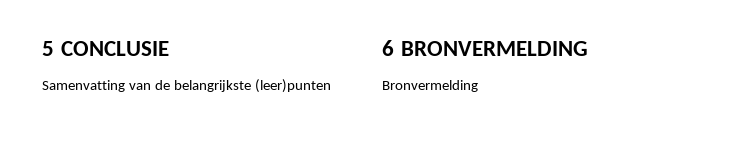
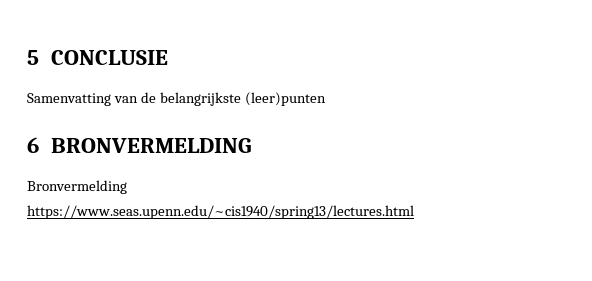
+ https://www.seas.upenn.edu/~cis1940/spring13/lectures.html

